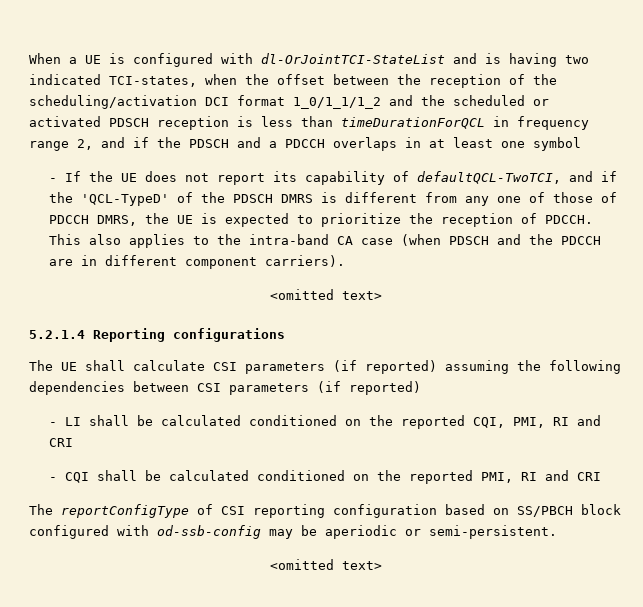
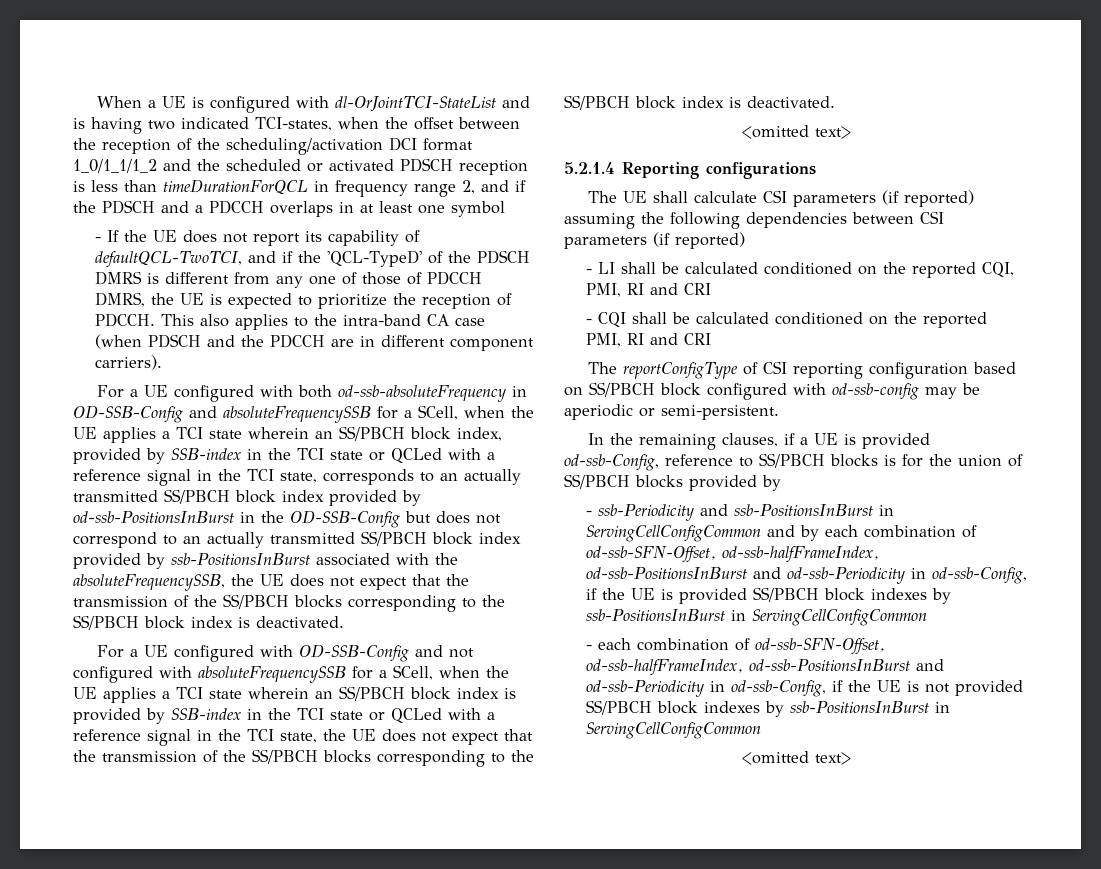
+ For a UE configured with both od-ssb-absoluteFrequency in OD-SSB-Config and absoluteFrequencySSB for a SCell, when the UE applies a TCI state wherein an SS/PBCH block index, provided by SSB-index in the TCI state or QCLed with a reference signal in the TCI state, corresponds to an actually transmitted SS/PBCH block index provided by od-ssb-PositionsInBurst in the OD-SSB-Config but does not correspond to an actually transmitted SS/PBCH block index provided by ssb-PositionsInBurst associated with the absoluteFrequencySSB, the UE does not expect that the transmission of the SS/PBCH blocks corresponding to the SS/PBCH block index is deactivated.
+ For a UE configured with OD-SSB-Config and not configured with absoluteFrequencySSB for a SCell, when the UE applies a TCI state wherein an SS/PBCH block index is provided by SSB-index in the TCI state or QCLed with a reference signal in the TCI state, the UE does not expect that the transmission of the SS/PBCH blocks corresponding to the SS/PBCH block index is deactivated.
+ In the remaining clauses, if a UE is provided od-ssb-Config, reference to SS/PBCH blocks is for the union of SS/PBCH blocks provided by
+ - ssb-Periodicity and ssb-PositionsInBurst in ServingCellConfigCommon and by each combination of od-ssb-SFN-Offset, od-ssb-halfFrameIndex, od-ssb-PositionsInBurst and od-ssb-Periodicity in od-ssb-Config, if the UE is provided SS/PBCH block indexes by ssb-PositionsInBurst in ServingCellConfigCommon
+ - each combination of od-ssb-SFN-Offset, od-ssb-halfFrameIndex, od-ssb-PositionsInBurst and od-ssb-Periodicity in od-ssb-Config, if the UE is not provided SS/PBCH block indexes by ssb-PositionsInBurst in ServingCellConfigCommon

